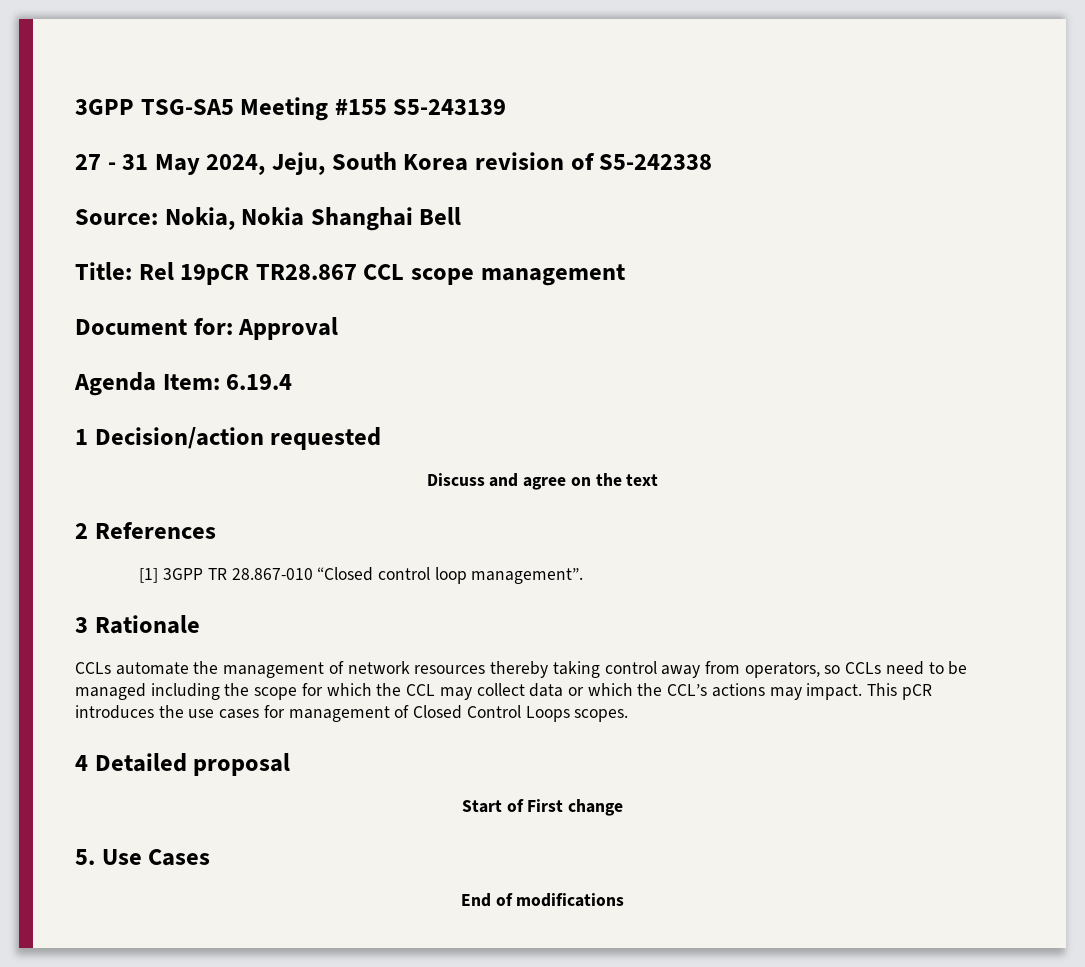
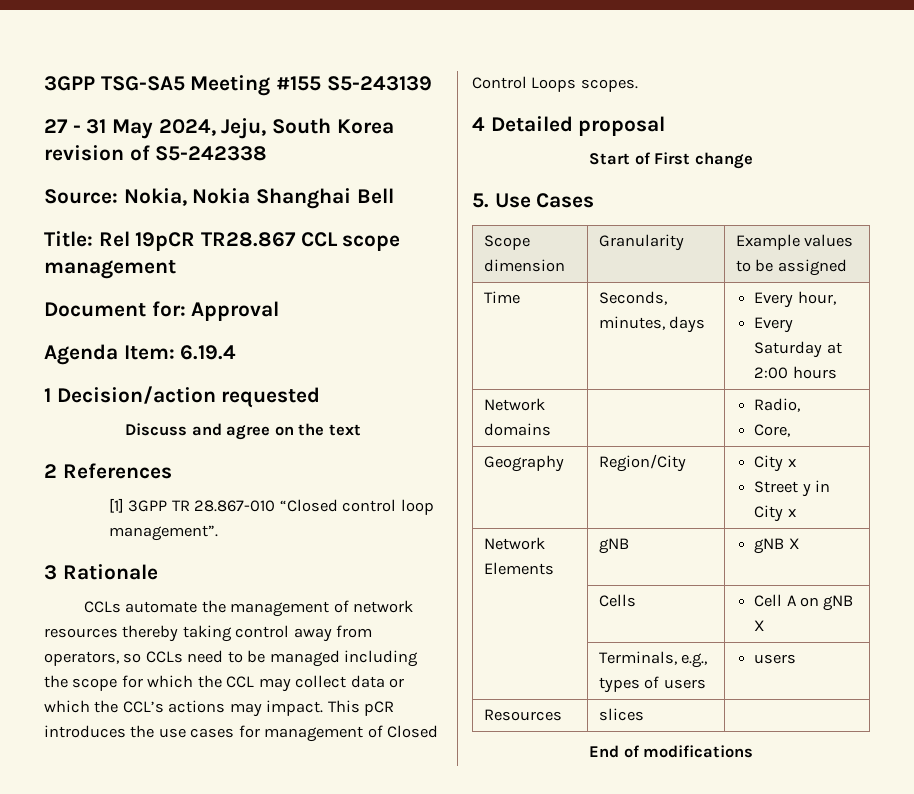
+ Scope dimension | Granularity | Example values to be assigned
+ Time | Seconds, minutes, days | Every hour,
+ Every Saturday at 2:00 hours
+ Network domains | | Radio,
+ Core,
+ Geography | Region/City | City x
+ Street y in City x
+ Network Elements | gNB | gNB X
+ | Cells | Cell A on gNB X
+ | Terminals, e.g., types of users | users
+ Resources | slices |

